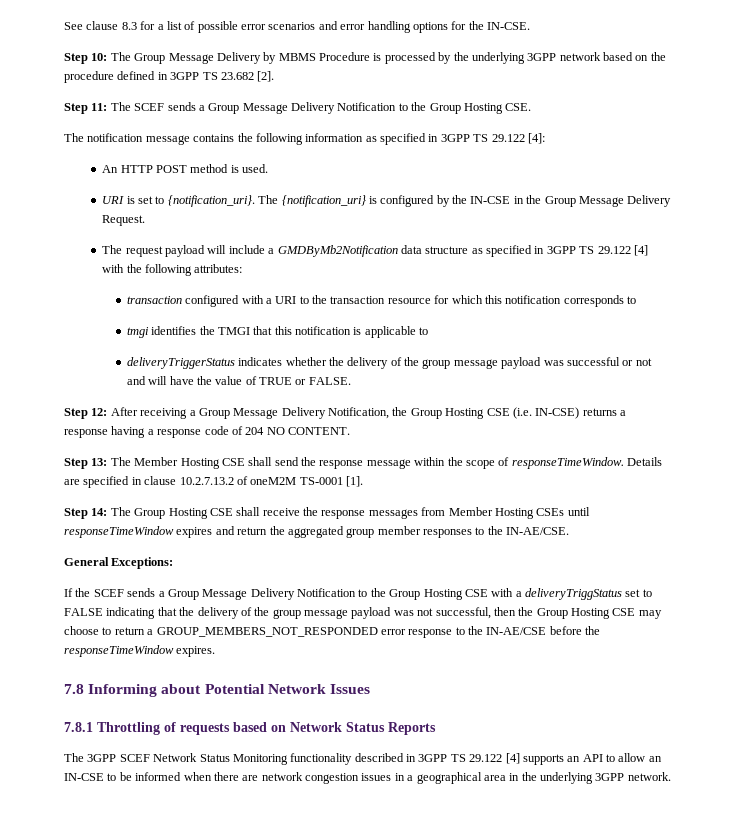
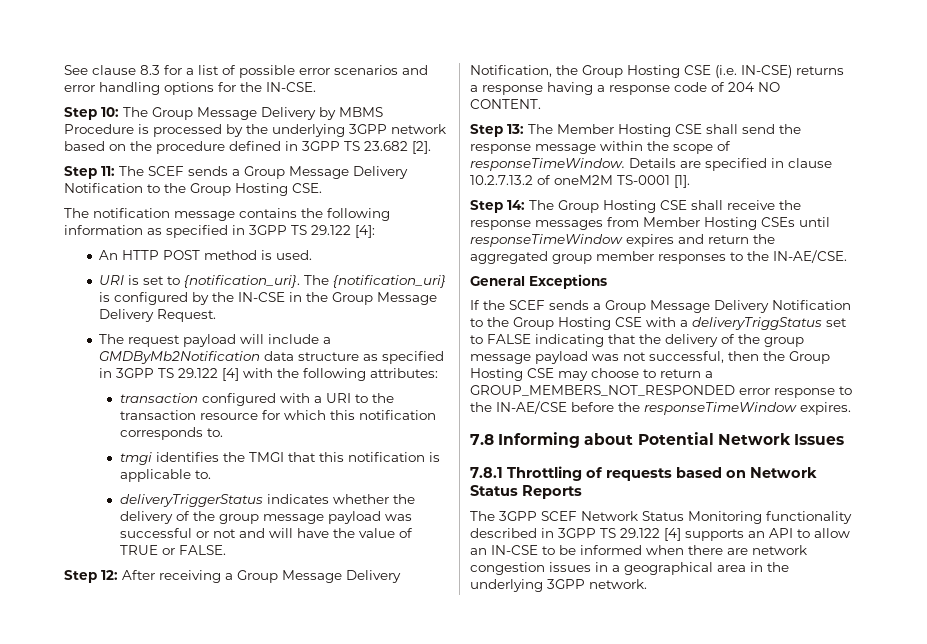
- transaction configured with a URI to the transaction resource for which this notification corresponds to
+ transaction configured with a URI to the transaction resource for which this notification corresponds to.
- tmgi identifies the TMGI that this notification is applicable to
+ tmgi identifies the TMGI that this notification is applicable to.
- General Exceptions:
+ General Exceptions

